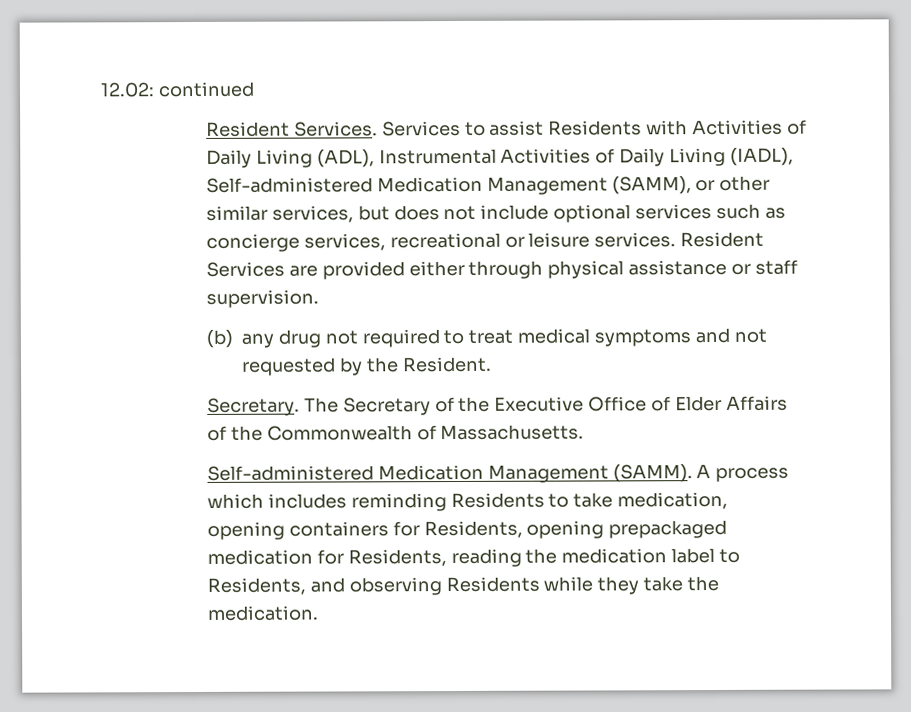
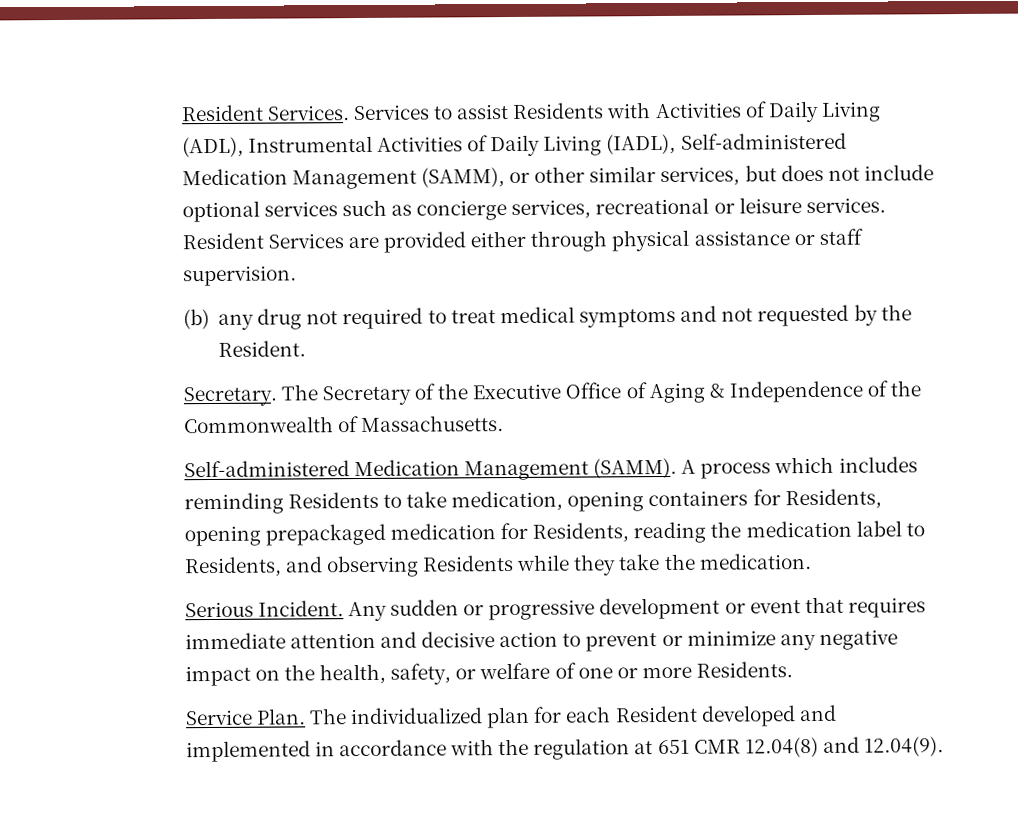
- 12.02: continued
- The Secretary of the Executive Office of Elder Affairs of the Commonwealth of Massachusetts.
+ The Secretary of the Executive Office of Aging & Independence of the Commonwealth of Massachusetts.
+ Serious Incident. Any sudden or progressive development or event that requires immediate attention and decisive action to prevent or minimize any negative impact on the health, safety, or welfare of one or more Residents.
+ Service Plan. The individualized plan for each Resident developed and implemented in accordance with the regulation at 651 CMR 12.04(8) and 12.04(9).

